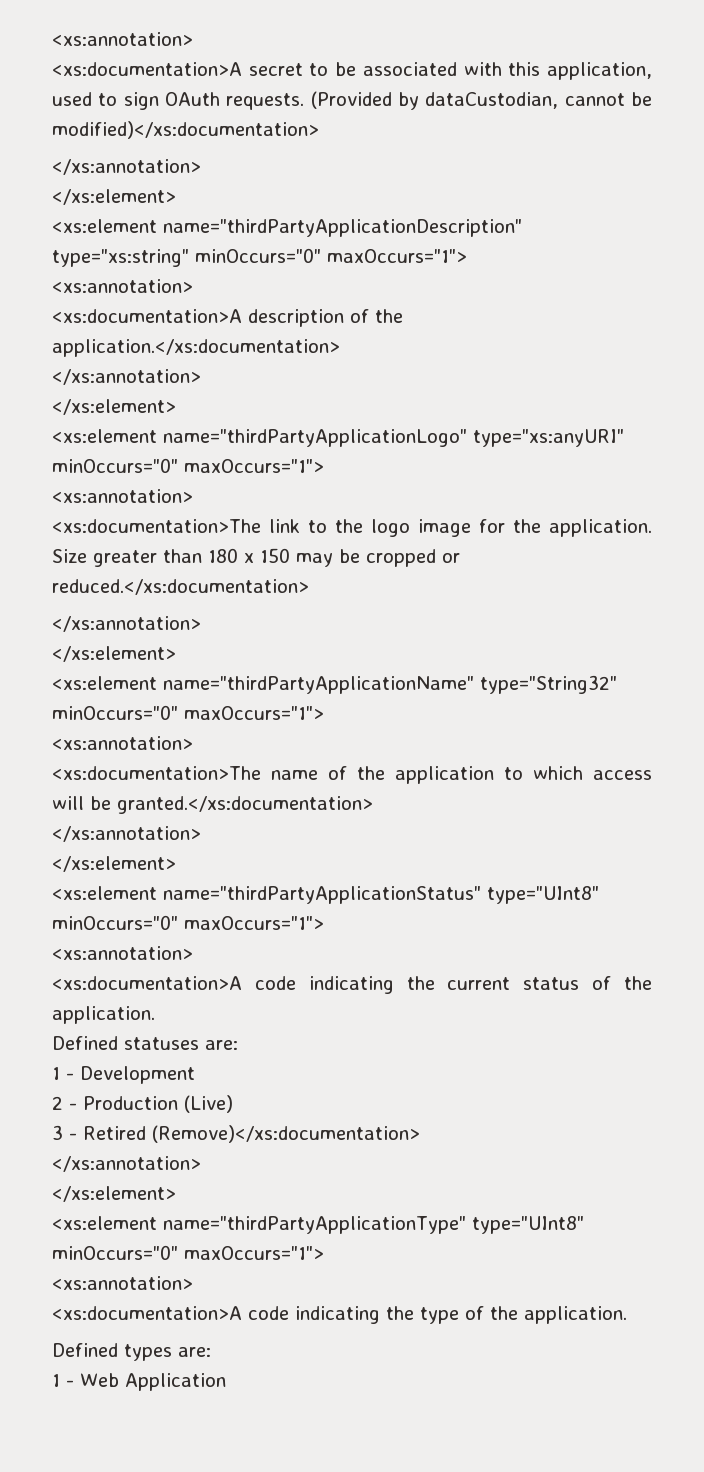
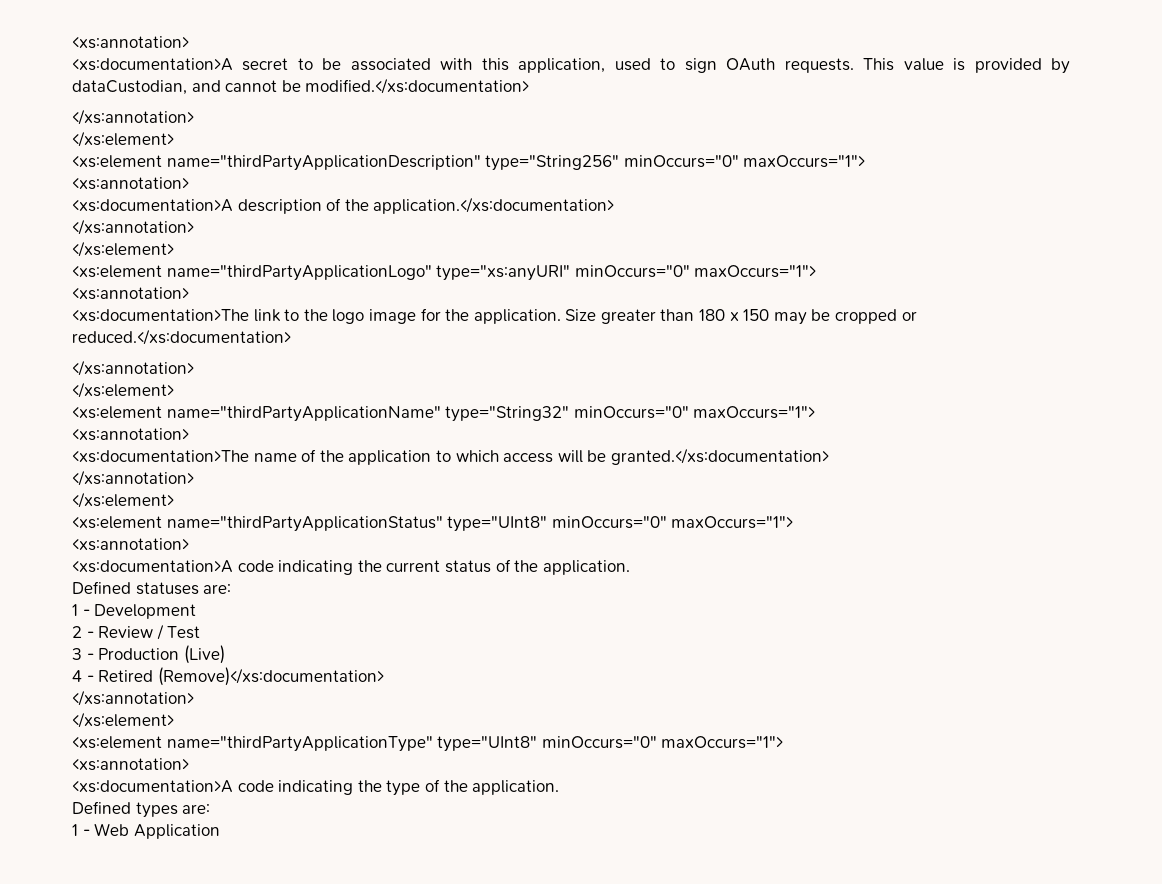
- (Provided by dataCustodian, cannot be modified)</xs:documentation>
+ This value is provided by dataCustodian, and cannot be modified.</xs:documentation>
- <xs:element name="thirdPartyApplicationDescription" type="xs:string" minOccurs="0" maxOccurs="1">
+ <xs:element name="thirdPartyApplicationDescription" type="String256" minOccurs="0" maxOccurs="1">
- 2 - Production (Live)
+ 2 - Review / Test
+ 3 - Production (Live)
- 3 - Retired (Remove)</xs:documentation>
+ 4 - Retired (Remove)</xs:documentation>

